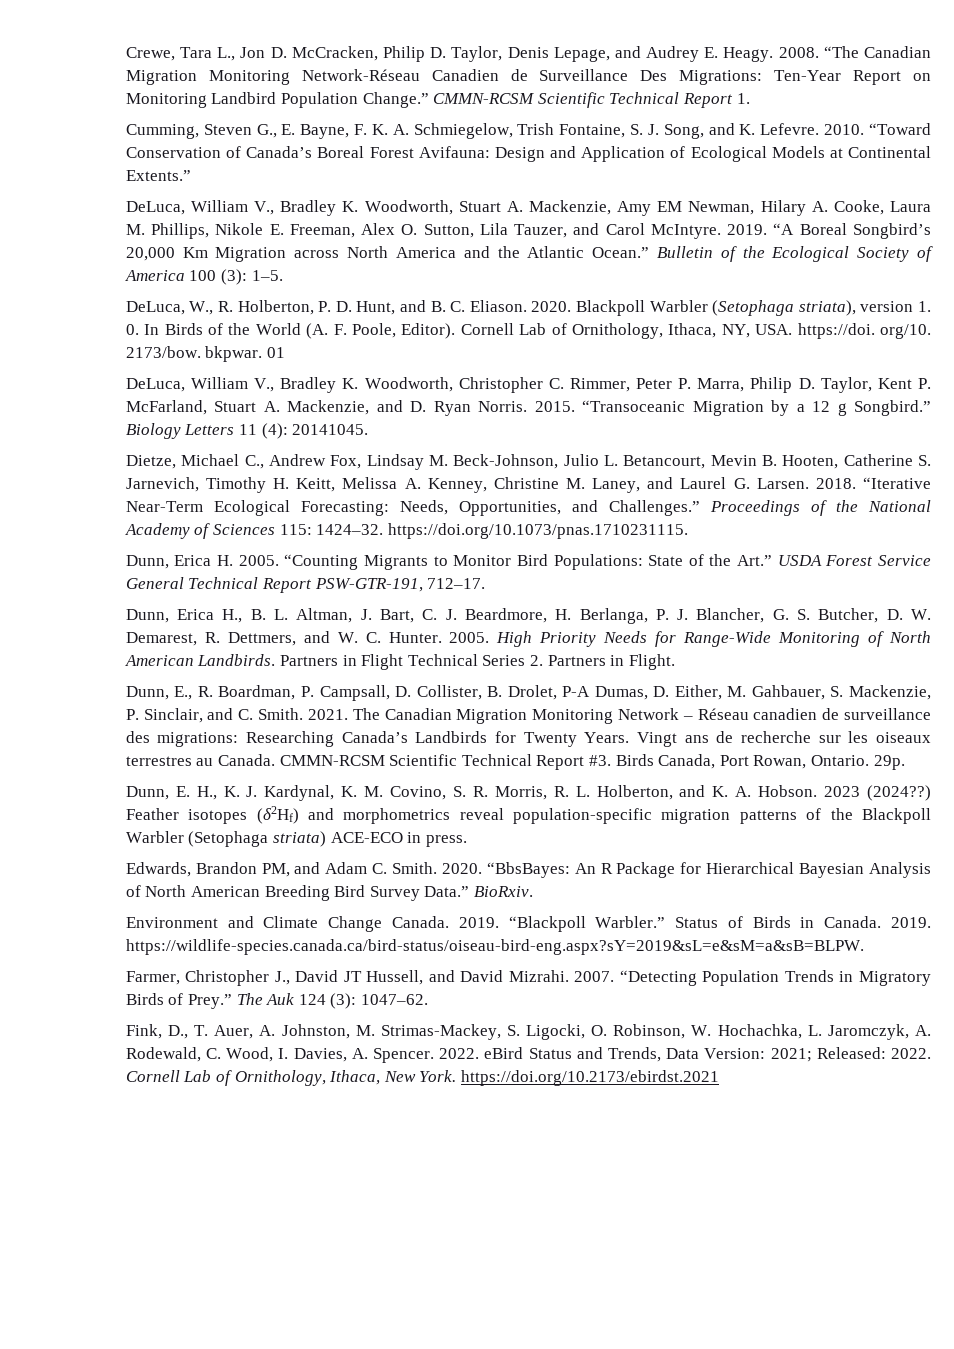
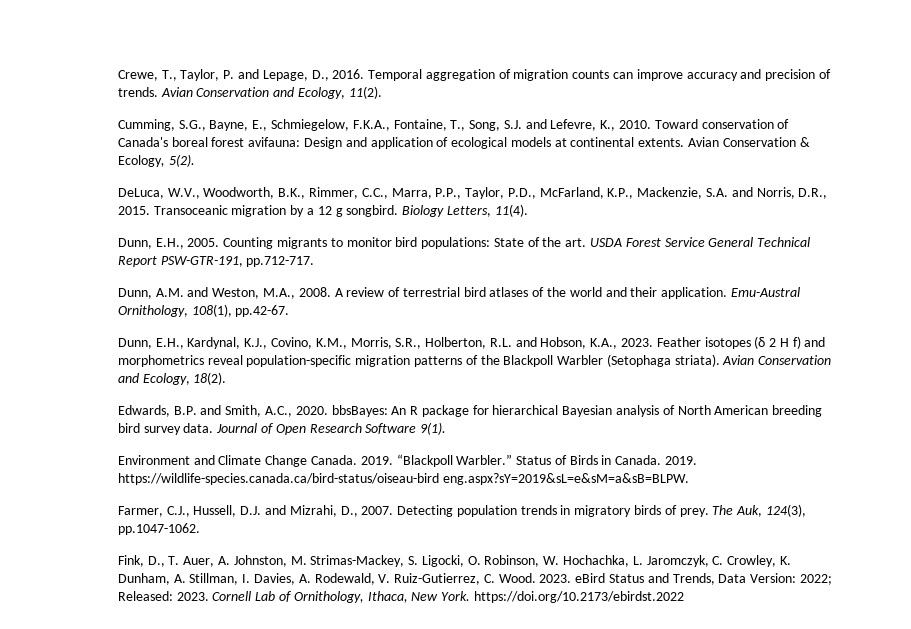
- Crewe, Tara L., Jon D. McCracken, Philip D. Taylor, Denis Lepage, and Audrey E. Heagy. 2008. “The Canadian Migration Monitoring Network-Réseau Canadien de Surveillance Des Migrations: Ten-Year Report on Monitoring Landbird Population Change.” CMMN-RCSM Scientific Technical Report 1.
- Cumming, Steven G., E. Bayne, F. K. A. Schmiegelow, Trish Fontaine, S. J. Song, and K. Lefevre. 2010. “Toward Conservation of Canada’s Boreal Forest Avifauna: Design and Application of Ecological Models at Continental Extents.”
- DeLuca, William V., Bradley K. Woodworth, Stuart A. Mackenzie, Amy EM Newman, Hilary A. Cooke, Laura M. Phillips, Nikole E. Freeman, Alex O. Sutton, Lila Tauzer, and Carol McIntyre. 2019. “A Boreal Songbird’s 20,000 Km Migration across North America and the Atlantic Ocean.” Bulletin of the Ecological Society of America 100 (3): 1–5.
- DeLuca, W., R. Holberton, P. D. Hunt, and B. C. Eliason. 2020. Blackpoll Warbler (Setophaga striata), version 1. 0. In Birds of the World (A. F. Poole, Editor). Cornell Lab of Ornithology, Ithaca, NY, USA. https://doi. org/10. 2173/bow. bkpwar. 01
- DeLuca, William V., Bradley K. Woodworth, Christopher C. Rimmer, Peter P. Marra, Philip D. Taylor, Kent P. McFarland, Stuart A. Mackenzie, and D. Ryan Norris. 2015. “Transoceanic Migration by a 12 g Songbird.” Biology Letters 11 (4): 20141045.
- Dietze, Michael C., Andrew Fox, Lindsay M. Beck-Johnson, Julio L. Betancourt, Mevin B. Hooten, Catherine S. Jarnevich, Timothy H. Keitt, Melissa A. Kenney, Christine M. Laney, and Laurel G. Larsen. 2018. “Iterative Near-Term Ecological Forecasting: Needs, Opportunities, and Challenges.” Proceedings of the National Academy of Sciences 115: 1424–32. https://doi.org/10.1073/pnas.1710231115.
- Dunn, Erica H. 2005. “Counting Migrants to Monitor Bird Populations: State of the Art.” USDA Forest Service General Technical Report PSW-GTR-191, 712–17.
- Dunn, Erica H., B. L. Altman, J. Bart, C. J. Beardmore, H. Berlanga, P. J. Blancher, G. S. Butcher, D. W. Demarest, R. Dettmers, and W. C. Hunter. 2005. High Priority Needs for Range-Wide Monitoring of North American Landbirds. Partners in Flight Technical Series 2. Partners in Flight.
- Dunn, E., R. Boardman, P. Campsall, D. Collister, B. Drolet, P-A Dumas, D. Either, M. Gahbauer, S. Mackenzie, P. Sinclair, and C. Smith. 2021. The Canadian Migration Monitoring Network – Réseau canadien de surveillance des migrations: Researching Canada’s Landbirds for Twenty Years. Vingt ans de recherche sur les oiseaux terrestres au Canada. CMMN-RCSM Scientific Technical Report #3. Birds Canada, Port Rowan, Ontario. 29p.
- Dunn, E. H., K. J. Kardynal, K. M. Covino, S. R. Morris, R. L. Holberton, and K. A. Hobson. 2023 (2024??) Feather isotopes (δ2Hf) and morphometrics reveal population-specific migration patterns of the Blackpoll Warbler (Setophaga striata) ACE-ECO in press.
- Edwards, Brandon PM, and Adam C. Smith. 2020. “BbsBayes: An R Package for Hierarchical Bayesian Analysis of North American Breeding Bird Survey Data.” BioRxiv.
+ Crewe, T., Taylor, P. and Lepage, D., 2016. Temporal aggregation of migration counts can improve accuracy and precision of trends. Avian Conservation and Ecology, 11(2).
+ Cumming, S.G., Bayne, E., Schmiegelow, F.K.A., Fontaine, T., Song, S.J. and Lefevre, K., 2010. Toward conservation of Canada's boreal forest avifauna: Design and application of ecological models at continental extents. Avian Conservation & Ecology, 5(2).
+ DeLuca, W.V., Woodworth, B.K., Rimmer, C.C., Marra, P.P., Taylor, P.D., McFarland, K.P., Mackenzie, S.A. and Norris, D.R., 2015. Transoceanic migration by a 12 g songbird. Biology Letters, 11(4).
+ Dunn, E.H., 2005. Counting migrants to monitor bird populations: State of the art. USDA Forest Service General Technical Report PSW-GTR-191, pp.712-717.
+ Dunn, A.M. and Weston, M.A., 2008. A review of terrestrial bird atlases of the world and their application. Emu-Austral Ornithology, 108(1), pp.42-67.
+ Dunn, E.H., Kardynal, K.J., Covino, K.M., Morris, S.R., Holberton, R.L. and Hobson, K.A., 2023. Feather isotopes (δ 2 H f) and morphometrics reveal population-specific migration patterns of the Blackpoll Warbler (Setophaga striata). Avian Conservation and Ecology, 18(2).
+ Edwards, B.P. and Smith, A.C., 2020. bbsBayes: An R package for hierarchical Bayesian analysis of North American breeding bird survey data. Journal of Open Research Software 9(1).
- 2019. https://wildlife-species.canada.ca/bird-status/oiseau-bird-eng.aspx?sY=2019&sL=e&sM=a&sB=BLPW.
+ 2019. https://wildlife-species.canada.ca/bird-status/oiseau-bird eng.aspx?sY=2019&sL=e&sM=a&sB=BLPW.
- Farmer, Christopher J., David JT Hussell, and David Mizrahi. 2007. “Detecting Population Trends in Migratory Birds of Prey.” The Auk 124 (3): 1047–62.
+ Farmer, C.J., Hussell, D.J. and Mizrahi, D., 2007. Detecting population trends in migratory birds of prey. The Auk, 124(3), pp.1047-1062.
- Fink, D., T. Auer, A. Johnston, M. Strimas-Mackey, S. Ligocki, O. Robinson, W. Hochachka, L. Jaromczyk, A. Rodewald, C. Wood, I. Davies, A. Spencer. 2022. eBird Status and Trends, Data Version: 2021; Released: 2022.
+ Fink, D., T. Auer, A. Johnston, M. Strimas-Mackey, S. Ligocki, O. Robinson, W. Hochachka, L. Jaromczyk, C. Crowley, K. Dunham, A. Stillman, I. Davies, A. Rodewald, V. Ruiz-Gutierrez, C. Wood. 2023. eBird Status and Trends, Data Version: 2022; Released: 2023.
- Cornell Lab of Ornithology, Ithaca, New York. https://doi.org/10.2173/ebirdst.2021
+ Cornell Lab of Ornithology, Ithaca, New York. https://doi.org/10.2173/ebirdst.2022

